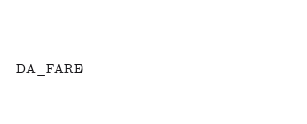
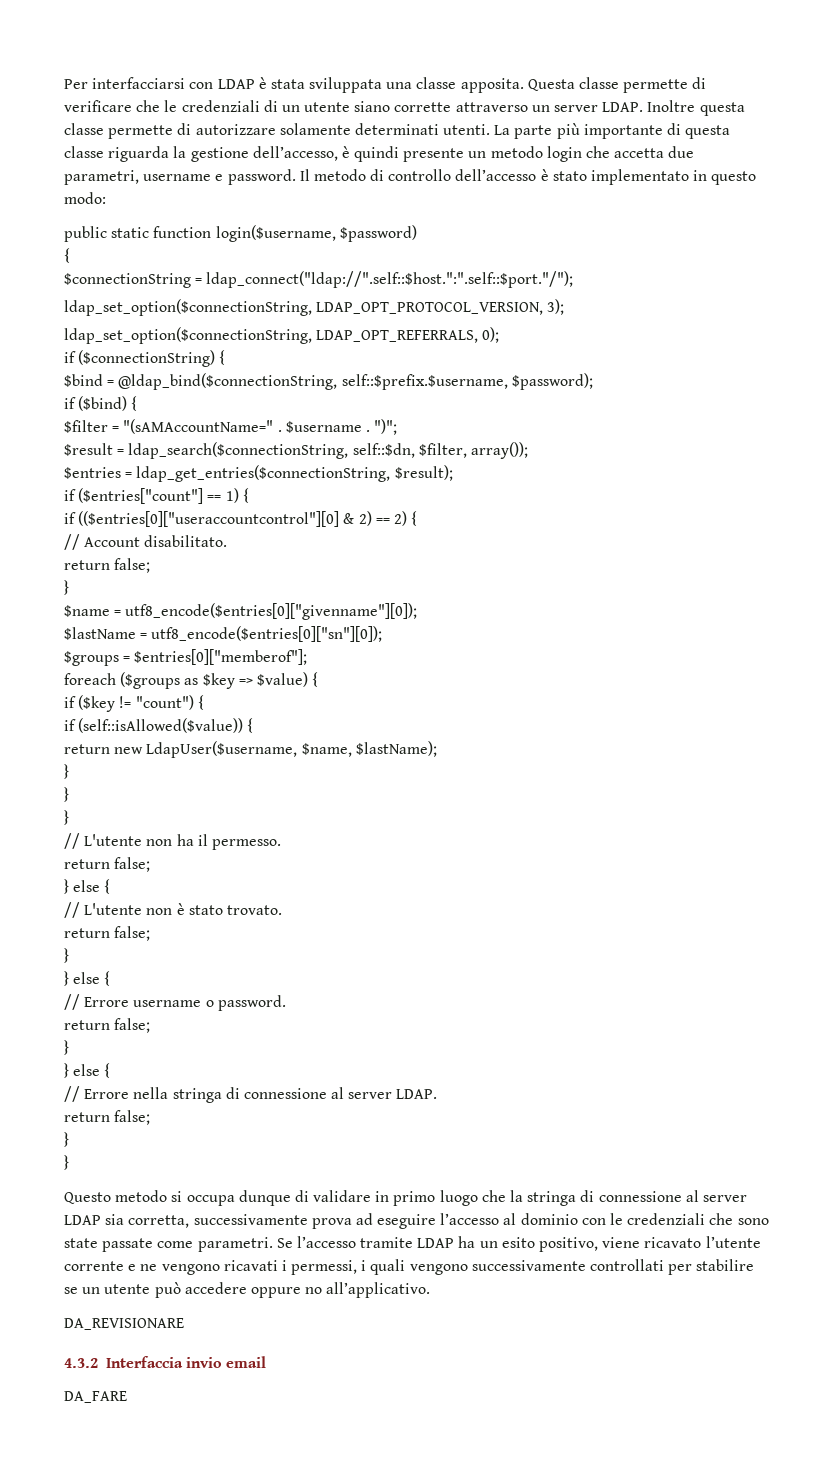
+ Per interfacciarsi con LDAP è stata sviluppata una classe apposita. Questa classe permette di verificare che le credenziali di un utente siano corrette attraverso un server LDAP. Inoltre questa classe permette di autorizzare solamente determinati utenti. La parte più importante di questa classe riguarda la gestione dell’accesso, è quindi presente un metodo login che accetta due parametri, username e password. Il metodo di controllo dell’accesso è stato implementato in questo modo:
+ public static function login($username, $password)
+ {
+ $connectionString = ldap_connect("ldap://".self::$host.":".self::$port."/");
+ ldap_set_option($connectionString, LDAP_OPT_PROTOCOL_VERSION, 3);
+ ldap_set_option($connectionString, LDAP_OPT_REFERRALS, 0);
+ if ($connectionString) {
+ $bind = @ldap_bind($connectionString, self::$prefix.$username, $password);
+ if ($bind) {
+ $filter = "(sAMAccountName=" . $username . ")";
+ $result = ldap_search($connectionString, self::$dn, $filter, array());
+ $entries = ldap_get_entries($connectionString, $result);
+ if ($entries["count"] == 1) {
+ if (($entries[0]["useraccountcontrol"][0] & 2) == 2) {
+ // Account disabilitato.
+ return false;
+ }
+ $name = utf8_encode($entries[0]["givenname"][0]);
+ $lastName = utf8_encode($entries[0]["sn"][0]);
+ $groups = $entries[0]["memberof"];
+ foreach ($groups as $key => $value) {
+ if ($key != "count") {
+ if (self::isAllowed($value)) {
+ return new LdapUser($username, $name, $lastName);
+ }
+ }
+ }
+ // L'utente non ha il permesso.
+ return false;
+ } else {
+ // L'utente non è stato trovato.
+ return false;
+ }
+ } else {
+ // Errore username o password.
+ return false;
+ }
+ } else {
+ // Errore nella stringa di connessione al server LDAP.
+ return false;
+ }
+ }
+ Questo metodo si occupa dunque di validare in primo luogo che la stringa di connessione al server LDAP sia corretta, successivamente prova ad eseguire l’accesso al dominio con le credenziali che sono state passate come parametri. Se l’accesso tramite LDAP ha un esito positivo, viene ricavato l’utente corrente e ne vengono ricavati i permessi, i quali vengono successivamente controllati per stabilire se un utente può accedere oppure no all’applicativo.
+ DA_REVISIONARE
+ 4.3.2 Interfaccia invio email

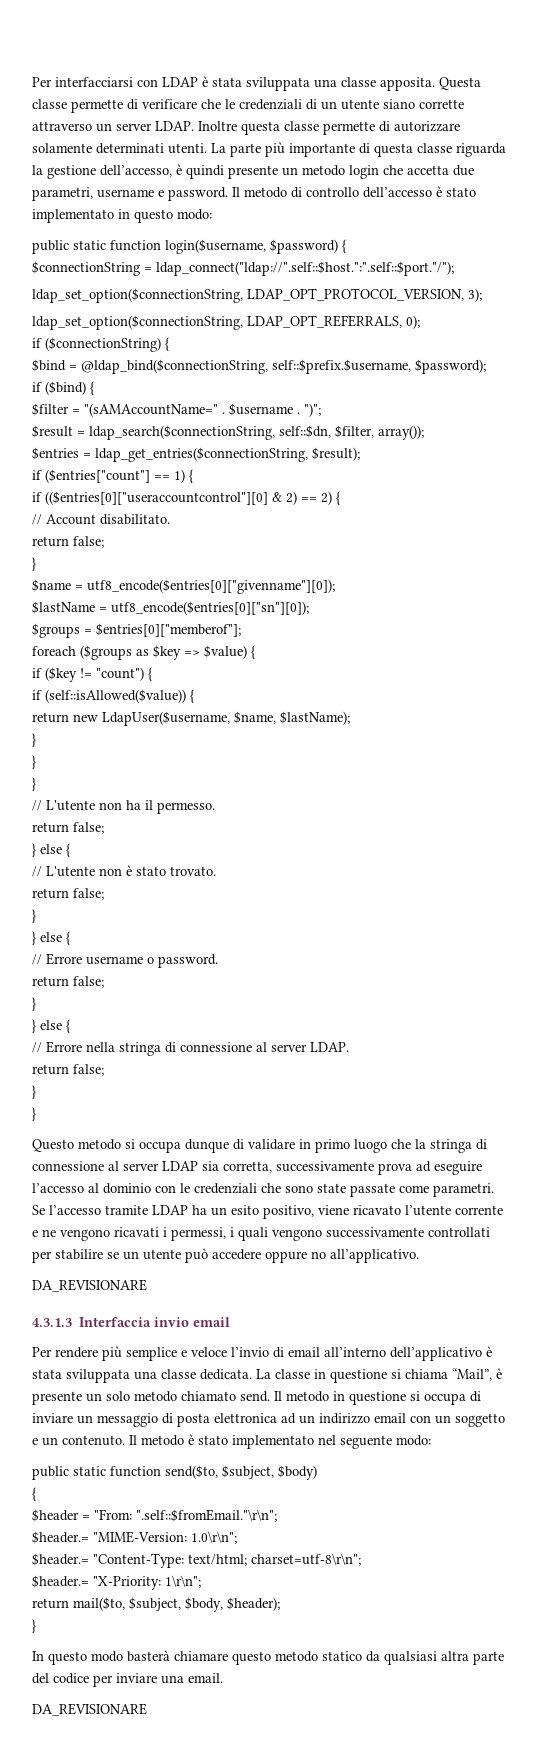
- public static function login($username, $password)
- {
+ public static function login($username, $password) {
- 4.3.2 Interfaccia invio email
+ 4.3.1.3 Interfaccia invio email
- DA_FARE
+ Per rendere più semplice e veloce l’invio di email all’interno dell’applicativo è stata sviluppata una classe dedicata. La classe in questione si chiama “Mail”, è presente un solo metodo chiamato send. Il metodo in questione si occupa di inviare un messaggio di posta elettronica ad un indirizzo email con un soggetto e un contenuto. Il metodo è stato implementato nel seguente modo:
+ public static function send($to, $subject, $body)
+ {
+ $header = "From: ".self::$fromEmail."\r\n";
+ $header.= "MIME-Version: 1.0\r\n";
+ $header.= "Content-Type: text/html; charset=utf-8\r\n";
+ $header.= "X-Priority: 1\r\n";
+ return mail($to, $subject, $body, $header);
+ }
+ In questo modo basterà chiamare questo metodo statico da qualsiasi altra parte del codice per inviare una email.
+ DA_REVISIONARE

